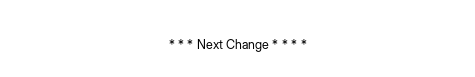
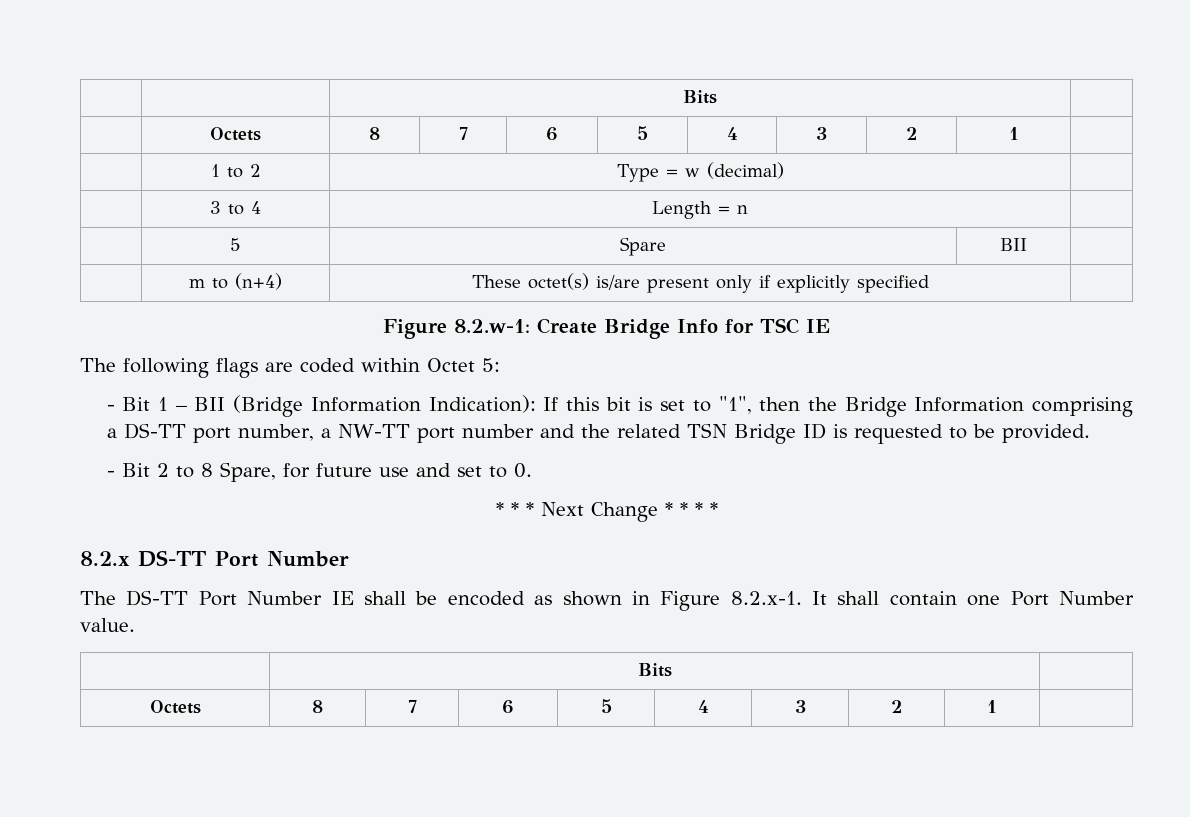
+ | | Bits |
+ | Octets | 8 | 7 | 6 | 5 | 4 | 3 | 2 | 1 |
+ | 1 to 2 | Type = w (decimal) |
+ | 3 to 4 | Length = n |
+ | 5 | Spare | BII |
+ | m to (n+4) | These octet(s) is/are present only if explicitly specified |
+ Figure 8.2.w-1: Create Bridge Info for TSC IE
+ The following flags are coded within Octet 5:
+ - Bit 1 – BII (Bridge Information Indication): If this bit is set to "1", then the Bridge Information comprising a DS-TT port number, a NW-TT port number and the related TSN Bridge ID is requested to be provided.
+ - Bit 2 to 8 Spare, for future use and set to 0.
+ 8.2.x DS-TT Port Number
+ The DS-TT Port Number IE shall be encoded as shown in Figure 8.2.x-1. It shall contain one Port Number value.
+ | Bits |
+ Octets | 8 | 7 | 6 | 5 | 4 | 3 | 2 | 1 |

